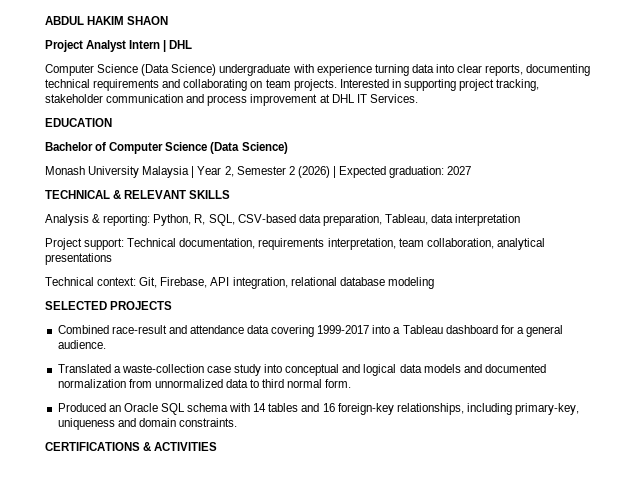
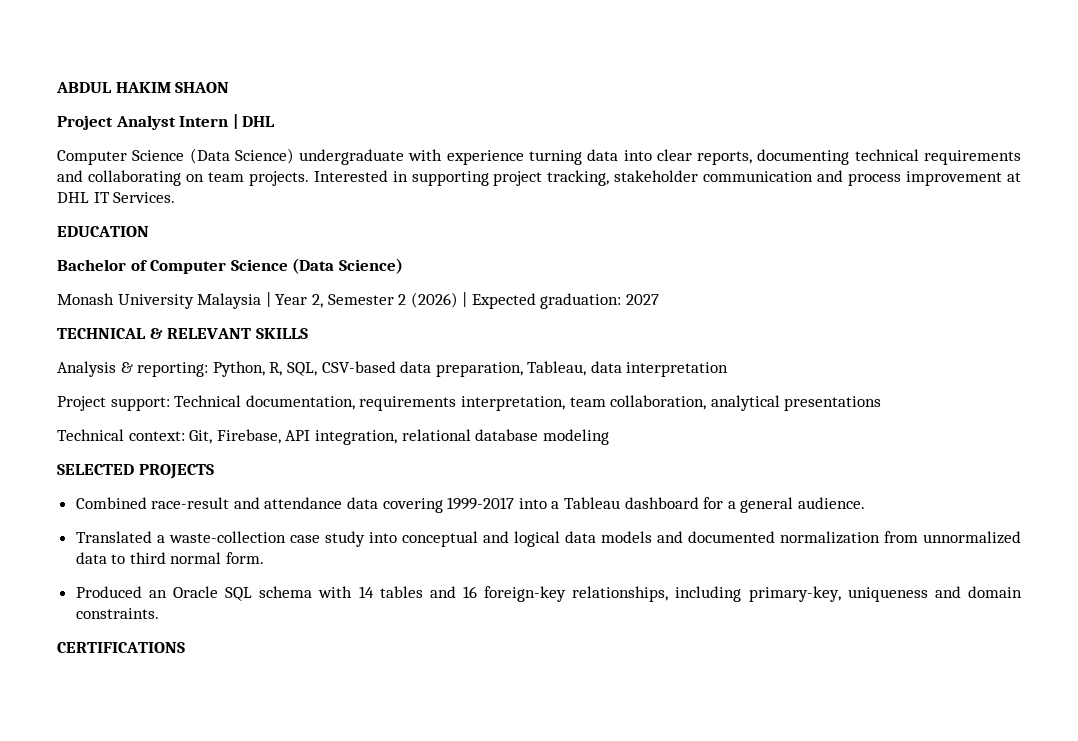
- CERTIFICATIONS & ACTIVITIES
+ CERTIFICATIONS

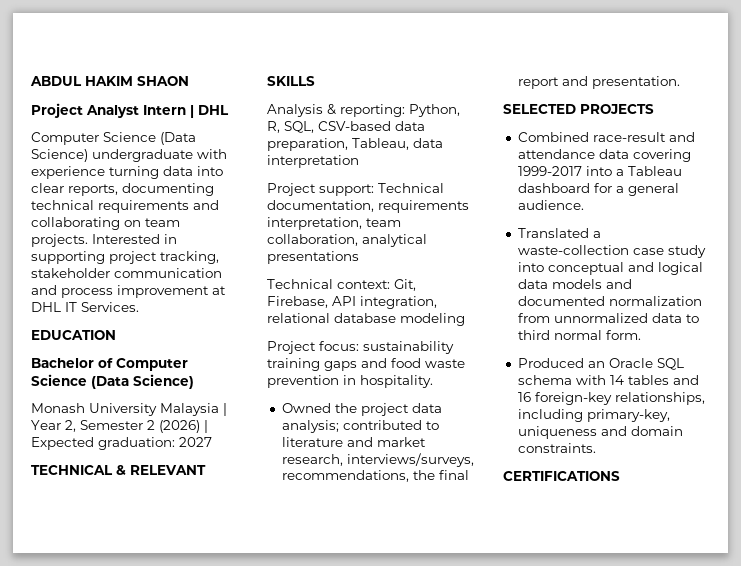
+ Project focus: sustainability training gaps and food waste prevention in hospitality.
+ Owned the project data analysis; contributed to literature and market research, interviews/surveys, recommendations, the final report and presentation.

